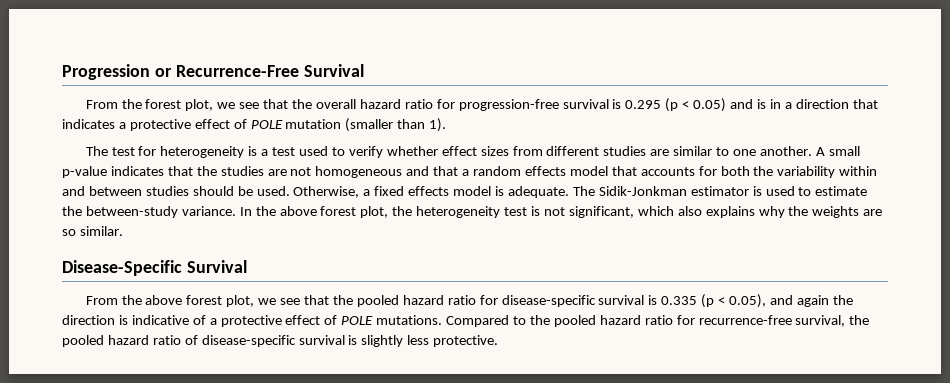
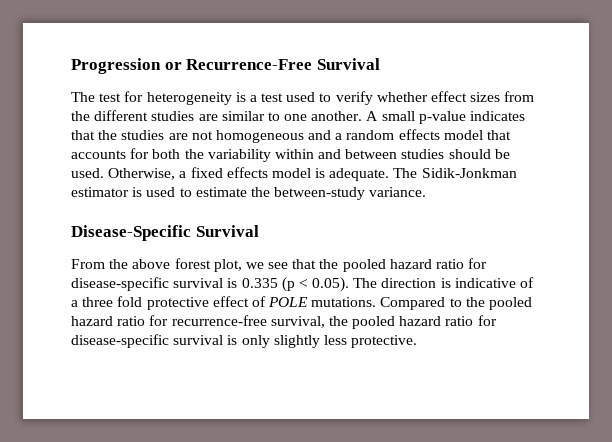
- From the forest plot, we see that the overall hazard ratio for progression-free survival is 0.295 (p < 0.05) and is in a direction that indicates a protective effect of POLE mutation (smaller than 1).
- The test for heterogeneity is a test used to verify whether effect sizes from different studies are similar to one another.
+ The test for heterogeneity is a test used to verify whether effect sizes from the different studies are similar to one another.
- A small p-value indicates that the studies are not homogeneous and that a random effects model that accounts for both the variability within and between studies should be used.
+ A small p-value indicates that the studies are not homogeneous and a random effects model that accounts for both the variability within and between studies should be used.
- In the above forest plot, the heterogeneity test is not significant, which also explains why the weights are so similar.
- From the above forest plot, we see that the pooled hazard ratio for disease-specific survival is 0.335 (p < 0.05), and again the direction is indicative of a protective effect of POLE mutations.
+ From the above forest plot, we see that the pooled hazard ratio for disease-specific survival is 0.335 (p < 0.05). The direction is indicative of a three fold protective effect of POLE mutations.
- Compared to the pooled hazard ratio for recurrence-free survival, the pooled hazard ratio of disease-specific survival is slightly less protective.
+ Compared to the pooled hazard ratio for recurrence-free survival, the pooled hazard ratio for disease-specific survival is only slightly less protective.

